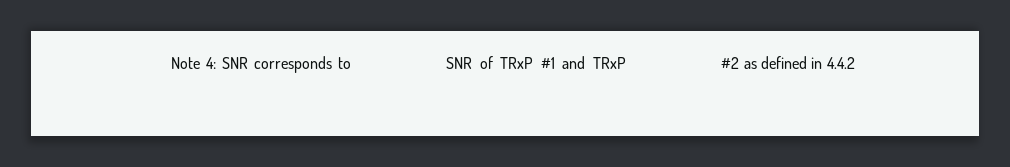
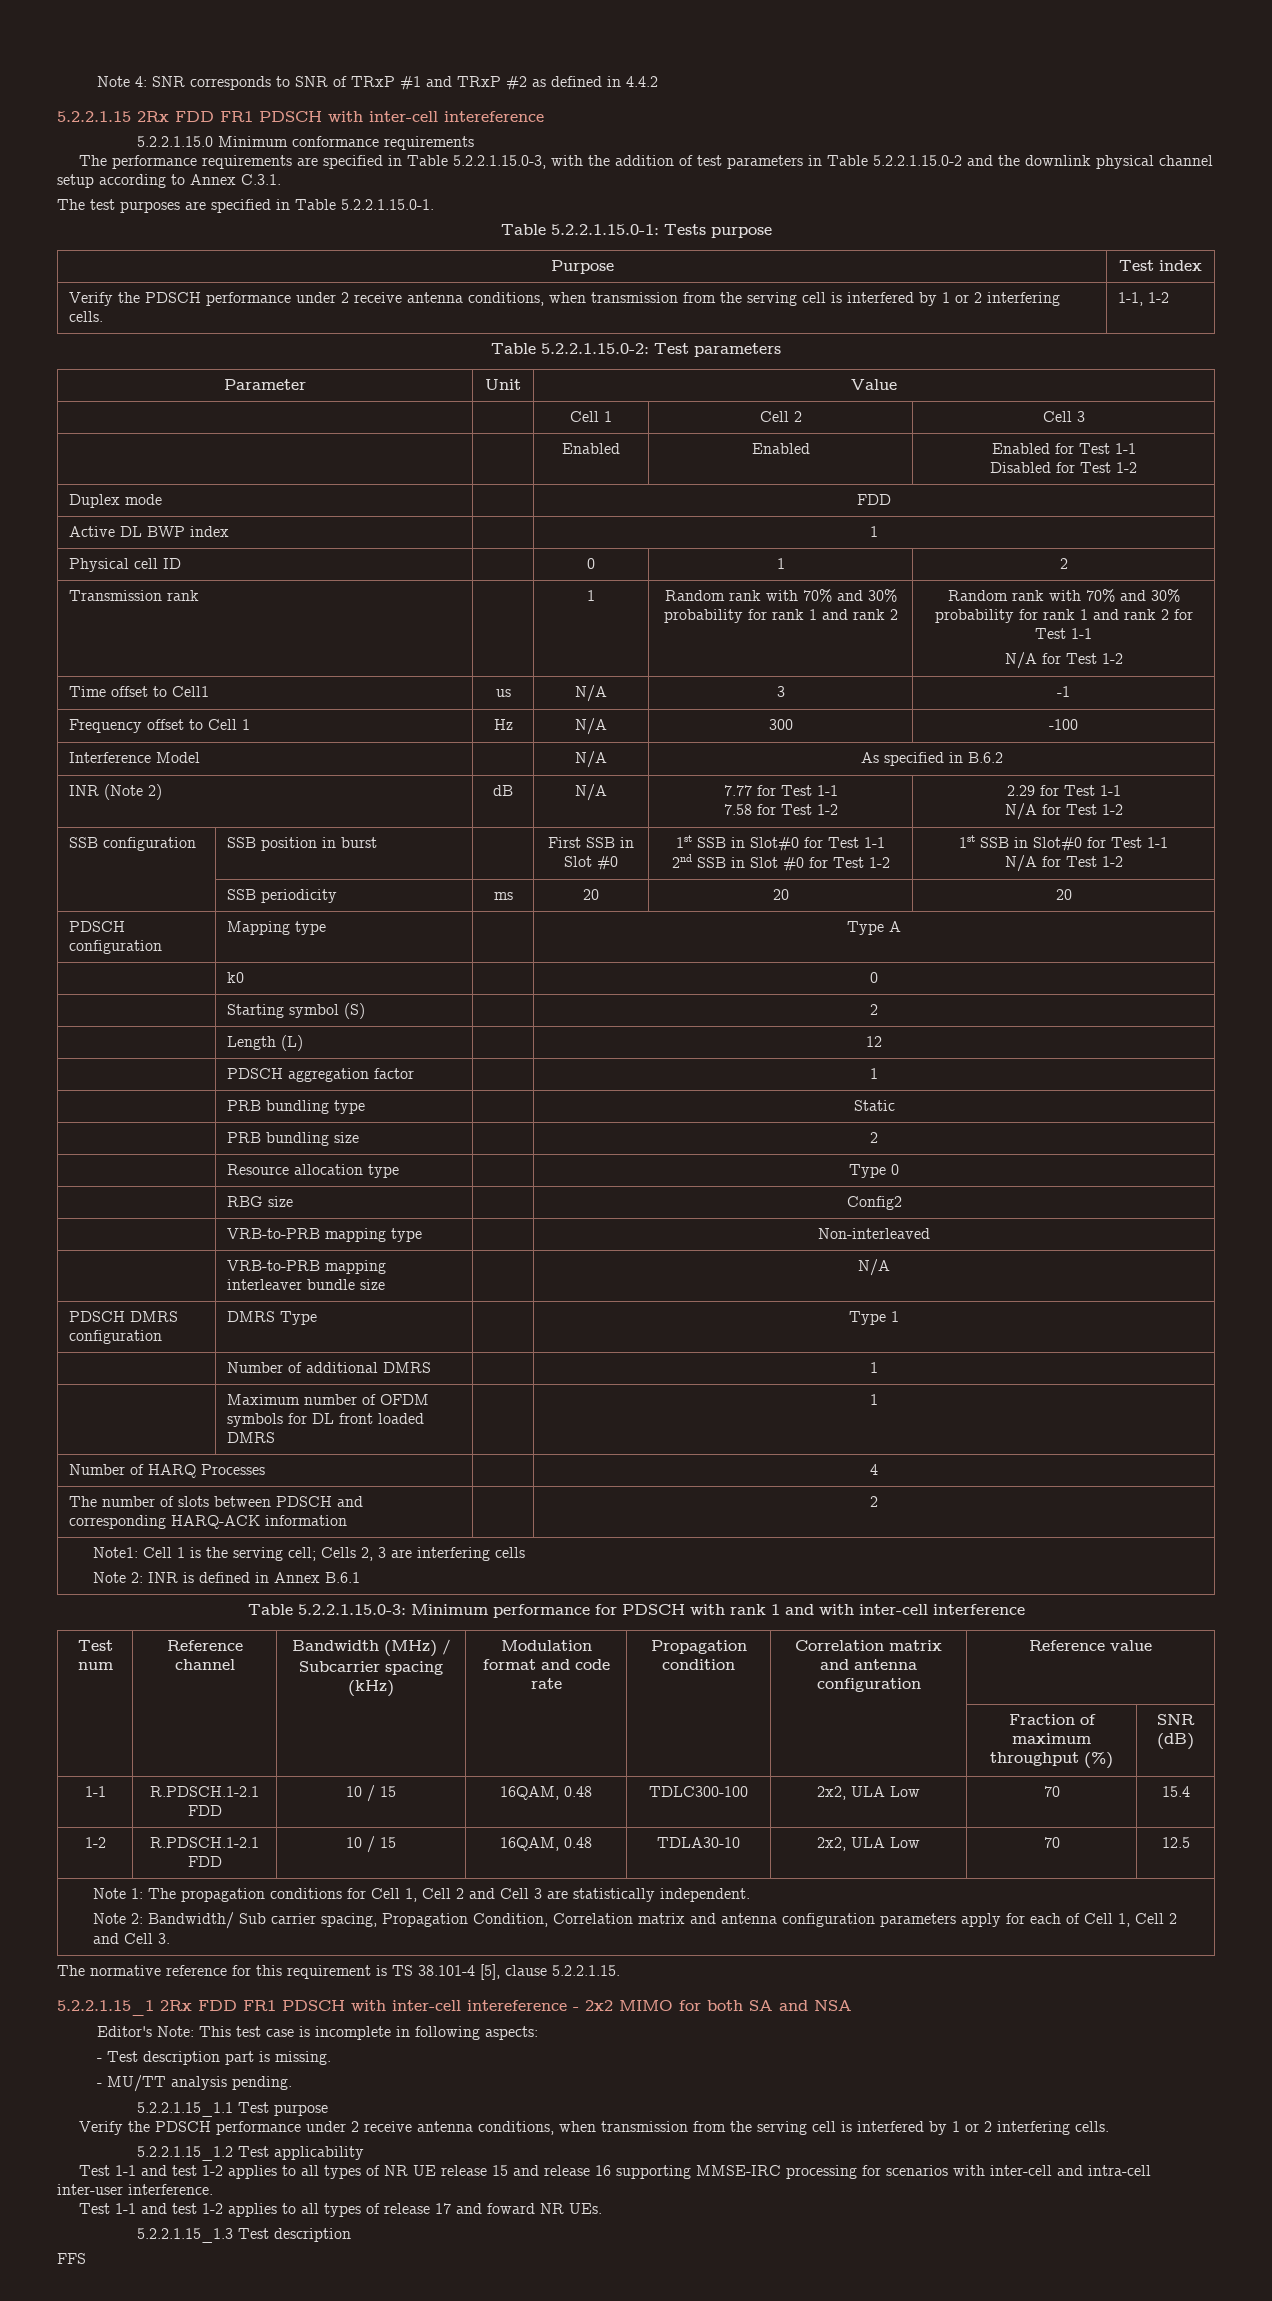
+ 5.2.2.1.15 2Rx FDD FR1 PDSCH with inter-cell intereference
+ 5.2.2.1.15.0 Minimum conformance requirements
+ The performance requirements are specified in Table 5.2.2.1.15.0-3, with the addition of test parameters in Table 5.2.2.1.15.0-2 and the downlink physical channel setup according to Annex C.3.1.
+ The test purposes are specified in Table 5.2.2.1.15.0-1.
+ Table 5.2.2.1.15.0-1: Tests purpose
+ Purpose | Test index
+ Verify the PDSCH performance under 2 receive antenna conditions, when transmission from the serving cell is interfered by 1 or 2 interfering cells. | 1-1, 1-2
+ Table 5.2.2.1.15.0-2: Test parameters
+ Parameter | Unit | Value
+ | | Cell 1 | Cell 2 | Cell 3
+ | | Enabled | Enabled | Enabled for Test 1-1
+ Disabled for Test 1-2
+ Duplex mode | | FDD
+ Active DL BWP index | | 1
+ Physical cell ID | | 0 | 1 | 2
+ Transmission rank | | 1 | Random rank with 70% and 30% probability for rank 1 and rank 2 | Random rank with 70% and 30% probability for rank 1 and rank 2 for Test 1-1
+ N/A for Test 1-2
+ Time offset to Cell1 | us | N/A | 3 | -1
+ Frequency offset to Cell 1 | Hz | N/A | 300 | -100
+ Interference Model | | N/A | As specified in B.6.2
+ INR (Note 2) | dB | N/A | 7.77 for Test 1-1
+ 7.58 for Test 1-2 | 2.29 for Test 1-1
+ N/A for Test 1-2
+ SSB configuration | SSB position in burst | | First SSB in Slot #0 | 1st SSB in Slot#0 for Test 1-1
+ 2nd SSB in Slot #0 for Test 1-2 | 1st SSB in Slot#0 for Test 1-1
+ N/A for Test 1-2
+ | SSB periodicity | ms | 20 | 20 | 20
+ PDSCH configuration | Mapping type | | Type A
+ | k0 | | 0
+ | Starting symbol (S) | | 2
+ | Length (L) | | 12
+ | PDSCH aggregation factor | | 1
+ | PRB bundling type | | Static
+ | PRB bundling size | | 2
+ | Resource allocation type | | Type 0
+ | RBG size | | Config2
+ | VRB-to-PRB mapping type | | Non-interleaved
+ | VRB-to-PRB mapping interleaver bundle size | | N/A
+ PDSCH DMRS configuration | DMRS Type | | Type 1
+ | Number of additional DMRS | | 1
+ | Maximum number of OFDM symbols for DL front loaded DMRS | | 1
+ Number of HARQ Processes | | 4
+ The number of slots between PDSCH and corresponding HARQ-ACK information | | 2
+ Note1: Cell 1 is the serving cell; Cells 2, 3 are interfering cells
+ Note 2: INR is defined in Annex B.6.1
+ Table 5.2.2.1.15.0-3: Minimum performance for PDSCH with rank 1 and with inter-cell interference
+ Test num | Reference channel | Bandwidth (MHz) / Subcarrier spacing (kHz) | Modulation format and code rate | Propagation condition | Correlation matrix and antenna configuration | Reference value
+ | | | | | | Fraction of maximum throughput (%) | SNR (dB)
+ 1-1 | R.PDSCH.1-2.1 FDD | 10 / 15 | 16QAM, 0.48 | TDLC300-100 | 2x2, ULA Low | 70 | 15.4
+ 1-2 | R.PDSCH.1-2.1 FDD | 10 / 15 | 16QAM, 0.48 | TDLA30-10 | 2x2, ULA Low | 70 | 12.5
+ Note 1: The propagation conditions for Cell 1, Cell 2 and Cell 3 are statistically independent.
+ Note 2: Bandwidth/ Sub carrier spacing, Propagation Condition, Correlation matrix and antenna configuration parameters apply for each of Cell 1, Cell 2 and Cell 3.
+ The normative reference for this requirement is TS 38.101-4 [5], clause 5.2.2.1.15.
+ 5.2.2.1.15_1 2Rx FDD FR1 PDSCH with inter-cell intereference - 2x2 MIMO for both SA and NSA
+ Editor's Note: This test case is incomplete in following aspects:
+ - Test description part is missing.
+ - MU/TT analysis pending.
+ 5.2.2.1.15_1.1 Test purpose
+ Verify the PDSCH performance under 2 receive antenna conditions, when transmission from the serving cell is interfered by 1 or 2 interfering cells.
+ 5.2.2.1.15_1.2 Test applicability
+ Test 1-1 and test 1-2 applies to all types of NR UE release 15 and release 16 supporting MMSE-IRC processing for scenarios with inter-cell and intra-cell inter-user interference.
+ Test 1-1 and test 1-2 applies to all types of release 17 and foward NR UEs.
+ 5.2.2.1.15_1.3 Test description
+ FFS

